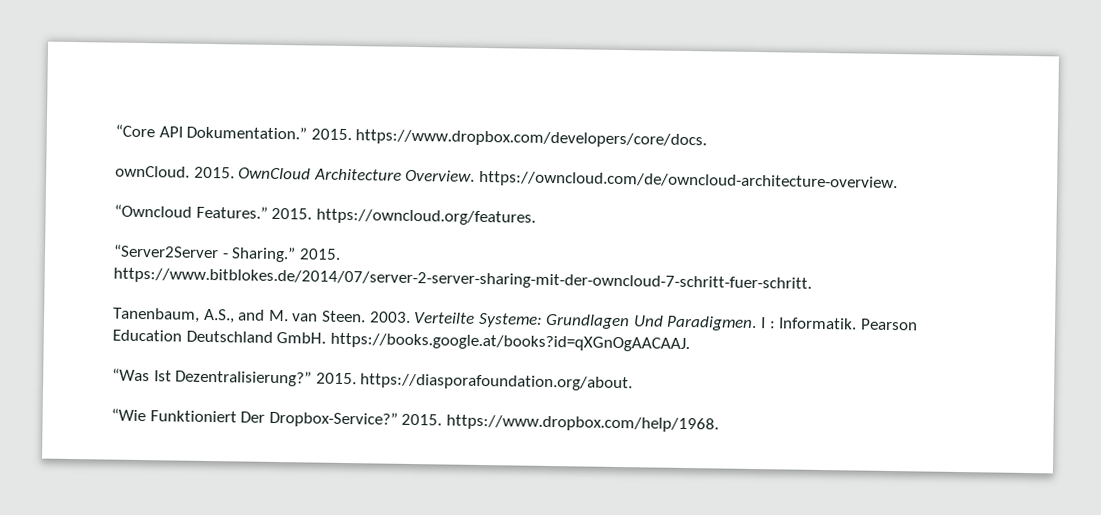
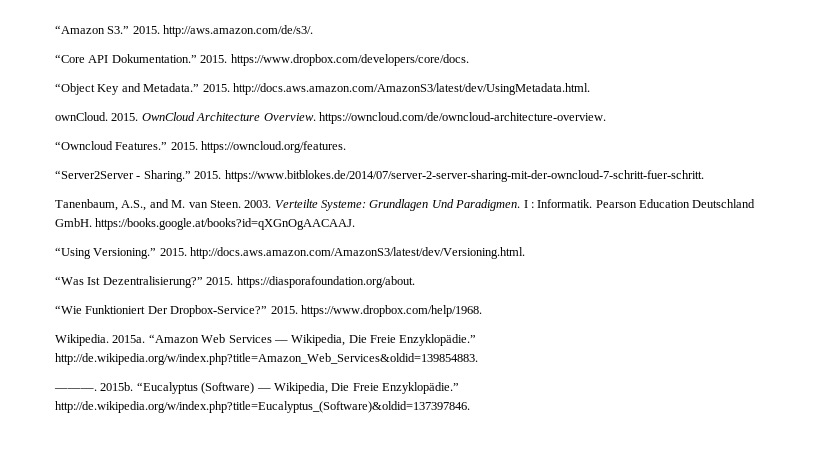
+ “Amazon S3.” 2015. http://aws.amazon.com/de/s3/.
+ “Object Key and Metadata.” 2015. http://docs.aws.amazon.com/AmazonS3/latest/dev/UsingMetadata.html.
+ “Using Versioning.” 2015. http://docs.aws.amazon.com/AmazonS3/latest/dev/Versioning.html.
+ Wikipedia. 2015a. “Amazon Web Services — Wikipedia, Die Freie Enzyklopädie.” http://de.wikipedia.org/w/index.php?title=Amazon_Web_Services&oldid=139854883.
+ ———. 2015b. “Eucalyptus (Software) — Wikipedia, Die Freie Enzyklopädie.” http://de.wikipedia.org/w/index.php?title=Eucalyptus_(Software)&oldid=137397846.

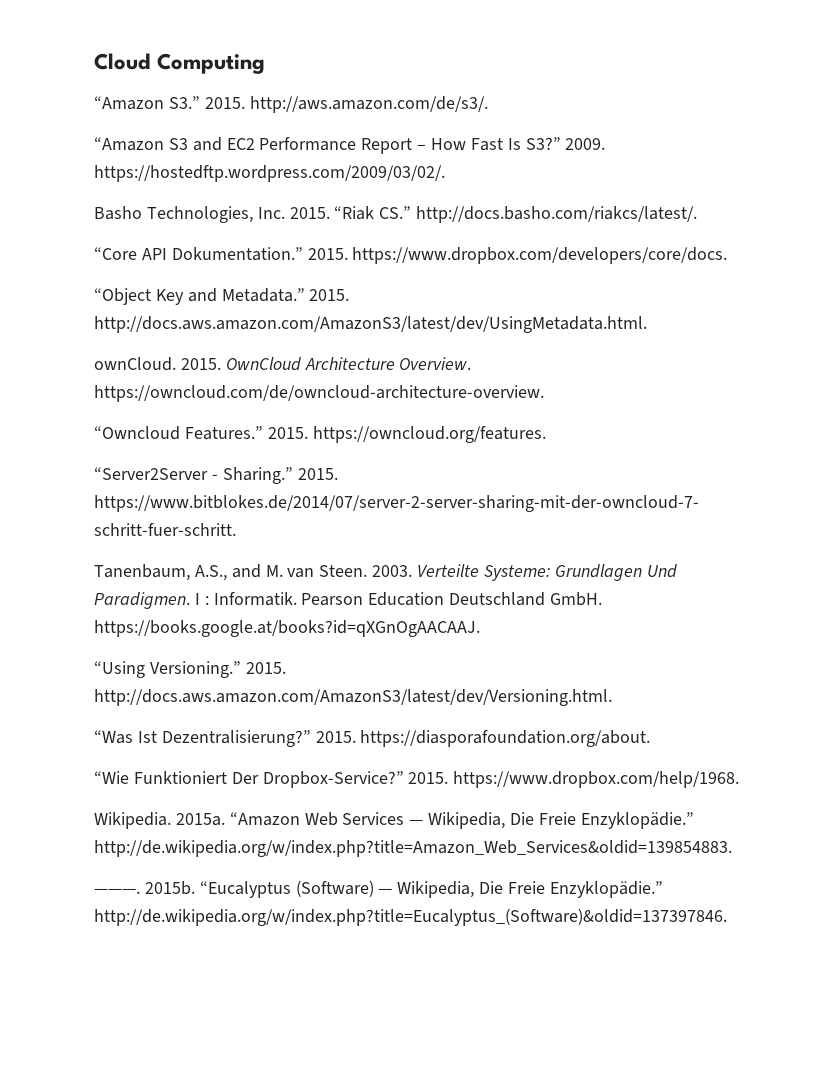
+ Cloud Computing
+ “Amazon S3 and EC2 Performance Report – How Fast Is S3?” 2009. https://hostedftp.wordpress.com/2009/03/02/.
+ Basho Technologies, Inc. 2015. “Riak CS.” http://docs.basho.com/riakcs/latest/.

